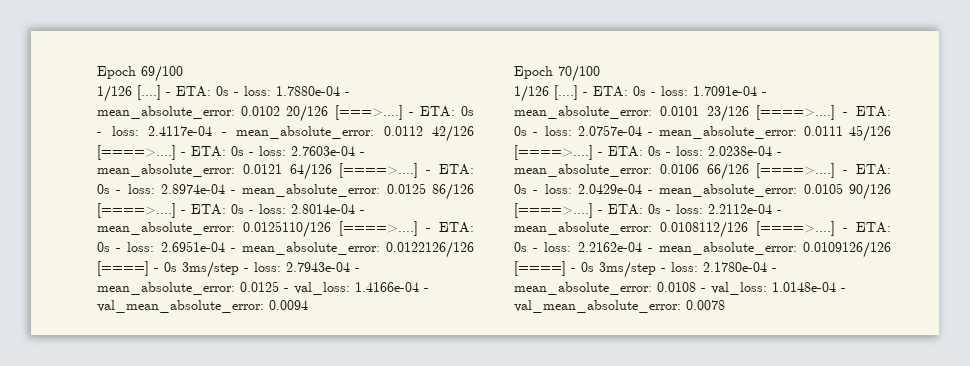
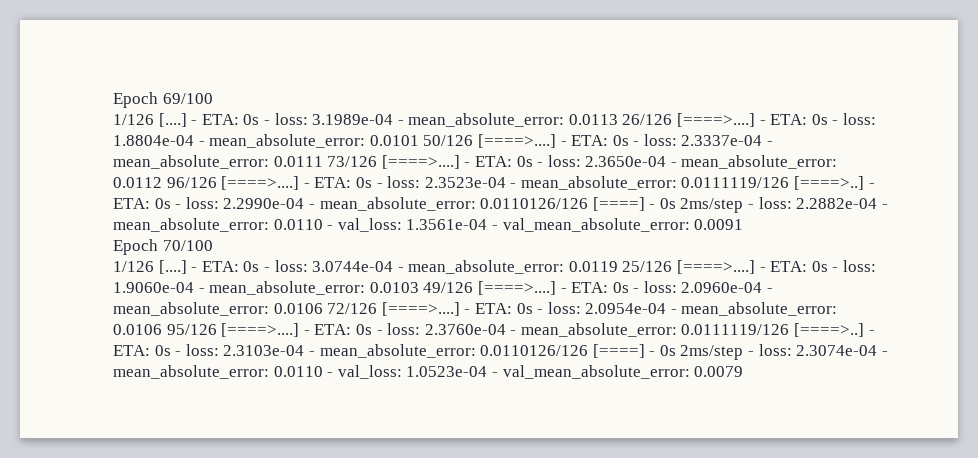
- - ETA: 0s - loss: 1.7880e-04 - mean_absolute_error: 0.0102 20/126 [===>....] - ETA: 0s - loss: 2.4117e-04 - mean_absolute_error: 0.0112 42/126 [====>....] - ETA: 0s - loss: 2.7603e-04 - mean_absolute_error: 0.0121 64/126 [====>....] - ETA: 0s - loss: 2.8974e-04 - mean_absolute_error: 0.0125 86/126 [====>....] - ETA: 0s - loss: 2.8014e-04 - mean_absolute_error: 0.0125110/126 [====>....] - ETA: 0s - loss: 2.6951e-04 - mean_absolute_error: 0.0122126/126 [====] - 0s 3ms/step - loss: 2.7943e-04 - mean_absolute_error: 0.0125 - val_loss: 1.4166e-04 - val_mean_absolute_error: 0.0094
+ - ETA: 0s - loss: 3.1989e-04 - mean_absolute_error: 0.0113 26/126 [====>....] - ETA: 0s - loss: 1.8804e-04 - mean_absolute_error: 0.0101 50/126 [====>....] - ETA: 0s - loss: 2.3337e-04 - mean_absolute_error: 0.0111 73/126 [====>....] - ETA: 0s - loss: 2.3650e-04 - mean_absolute_error: 0.0112 96/126 [====>....] - ETA: 0s - loss: 2.3523e-04 - mean_absolute_error: 0.0111119/126 [====>..] - ETA: 0s - loss: 2.2990e-04 - mean_absolute_error: 0.0110126/126 [====] - 0s 2ms/step - loss: 2.2882e-04 - mean_absolute_error: 0.0110 - val_loss: 1.3561e-04 - val_mean_absolute_error: 0.0091
- - ETA: 0s - loss: 1.7091e-04 - mean_absolute_error: 0.0101 23/126 [====>....] - ETA: 0s - loss: 2.0757e-04 - mean_absolute_error: 0.0111 45/126 [====>....] - ETA: 0s - loss: 2.0238e-04 - mean_absolute_error: 0.0106 66/126 [====>....] - ETA: 0s - loss: 2.0429e-04 - mean_absolute_error: 0.0105 90/126 [====>....] - ETA: 0s - loss: 2.2112e-04 - mean_absolute_error: 0.0108112/126 [====>....] - ETA: 0s - loss: 2.2162e-04 - mean_absolute_error: 0.0109126/126 [====] - 0s 3ms/step - loss: 2.1780e-04 - mean_absolute_error: 0.0108 - val_loss: 1.0148e-04 - val_mean_absolute_error: 0.0078
+ - ETA: 0s - loss: 3.0744e-04 - mean_absolute_error: 0.0119 25/126 [====>....] - ETA: 0s - loss: 1.9060e-04 - mean_absolute_error: 0.0103 49/126 [====>....] - ETA: 0s - loss: 2.0960e-04 - mean_absolute_error: 0.0106 72/126 [====>....] - ETA: 0s - loss: 2.0954e-04 - mean_absolute_error: 0.0106 95/126 [====>....] - ETA: 0s - loss: 2.3760e-04 - mean_absolute_error: 0.0111119/126 [====>..] - ETA: 0s - loss: 2.3103e-04 - mean_absolute_error: 0.0110126/126 [====] - 0s 2ms/step - loss: 2.3074e-04 - mean_absolute_error: 0.0110 - val_loss: 1.0523e-04 - val_mean_absolute_error: 0.0079

